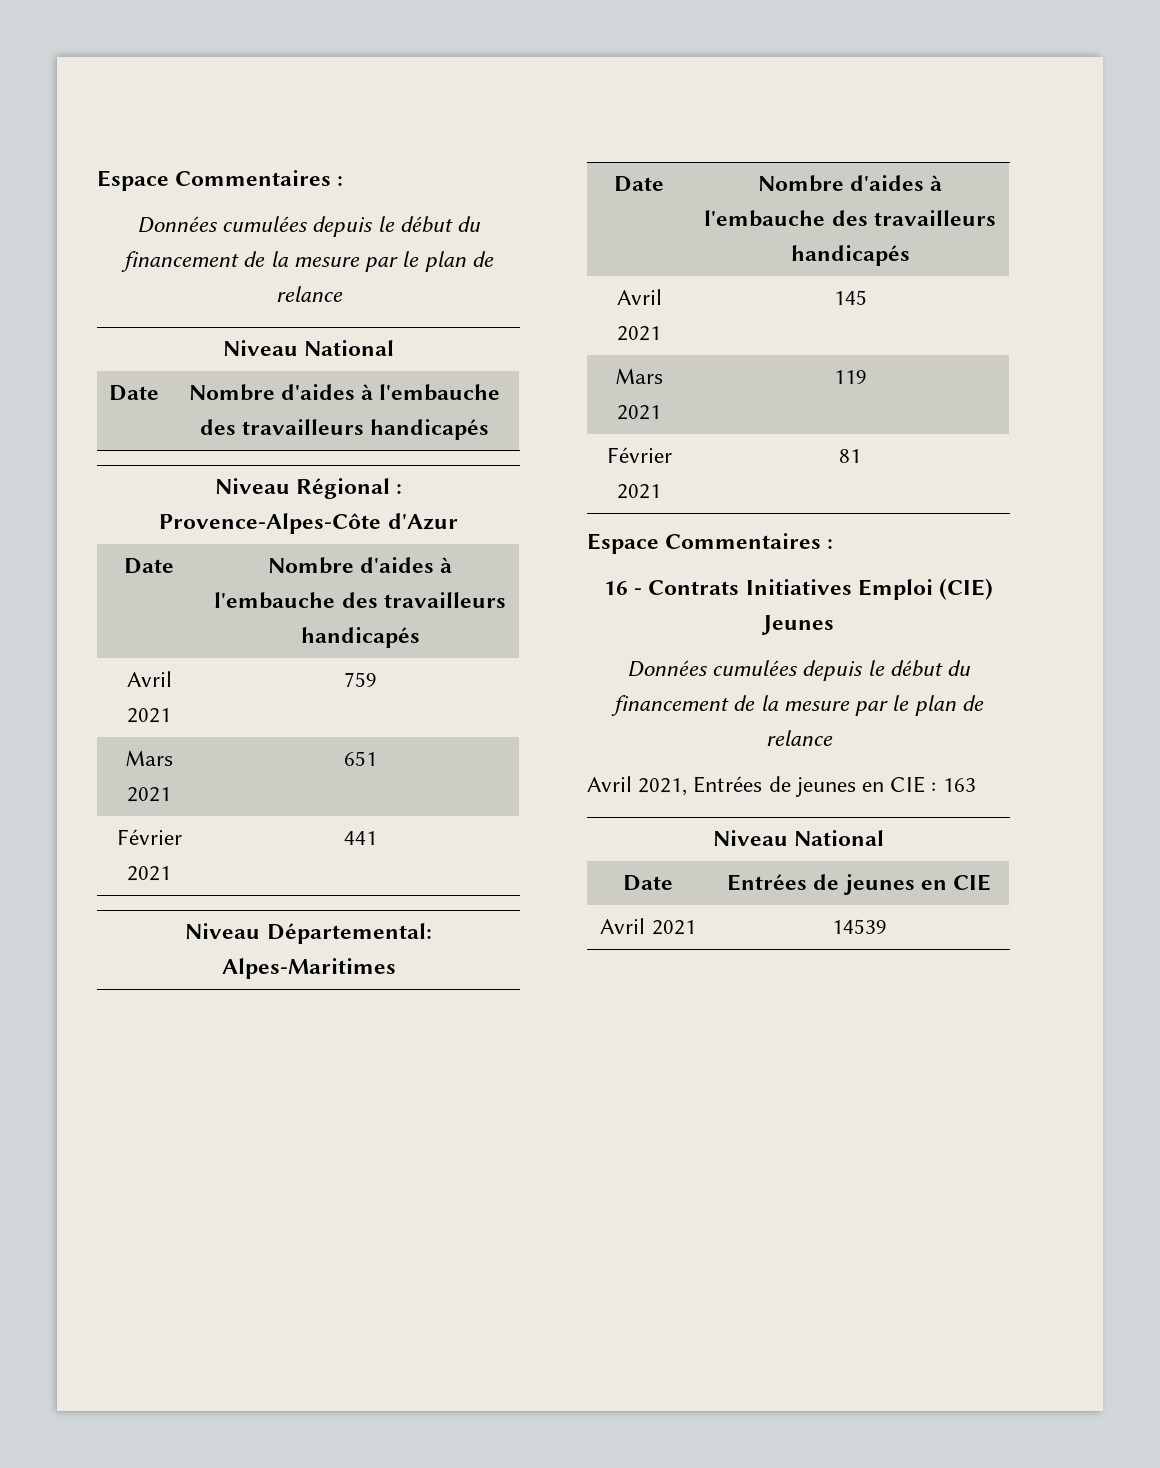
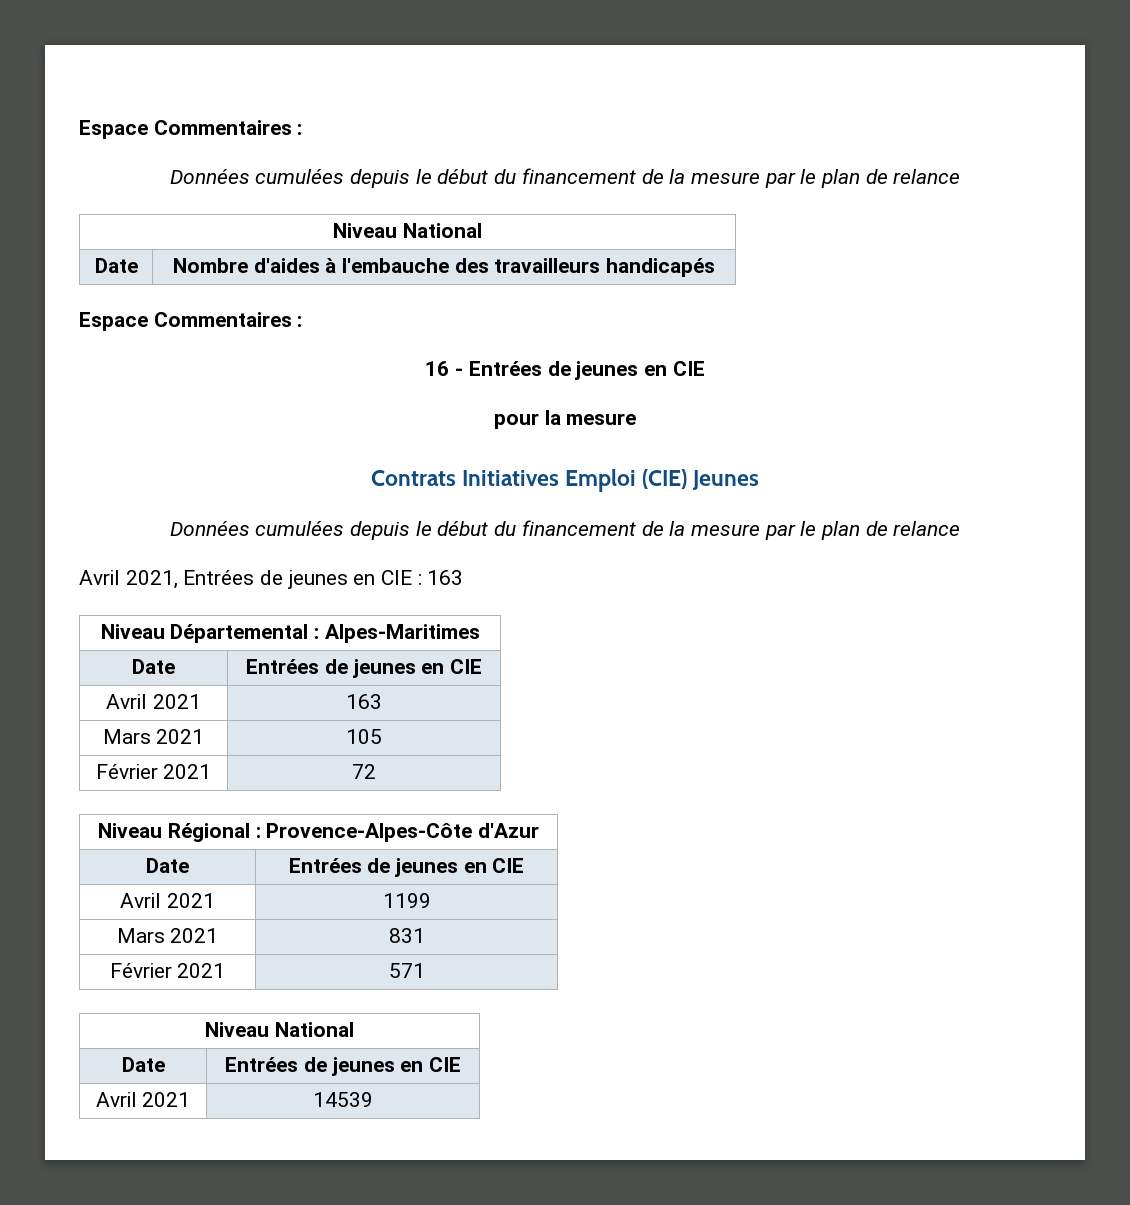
- Niveau Régional : Provence-Alpes-Côte d'Azur
- Date | Nombre d'aides à l'embauche des travailleurs handicapés
- Avril 2021 | 759
- Mars 2021 | 651
- Février 2021 | 441
- Niveau Départemental: Alpes-Maritimes
- Date | Nombre d'aides à l'embauche des travailleurs handicapés
- Avril 2021 | 145
- Mars 2021 | 119
- Février 2021 | 81
- 16 - Contrats Initiatives Emploi (CIE) Jeunes
+ 16 - Entrées de jeunes en CIE
+ pour la mesure
+ Contrats Initiatives Emploi (CIE) Jeunes
+ Niveau Départemental : Alpes-Maritimes
+ Date | Entrées de jeunes en CIE
+ Avril 2021 | 163
+ Mars 2021 | 105
+ Février 2021 | 72
+ Niveau Régional : Provence-Alpes-Côte d'Azur
+ Date | Entrées de jeunes en CIE
+ Avril 2021 | 1199
+ Mars 2021 | 831
+ Février 2021 | 571

